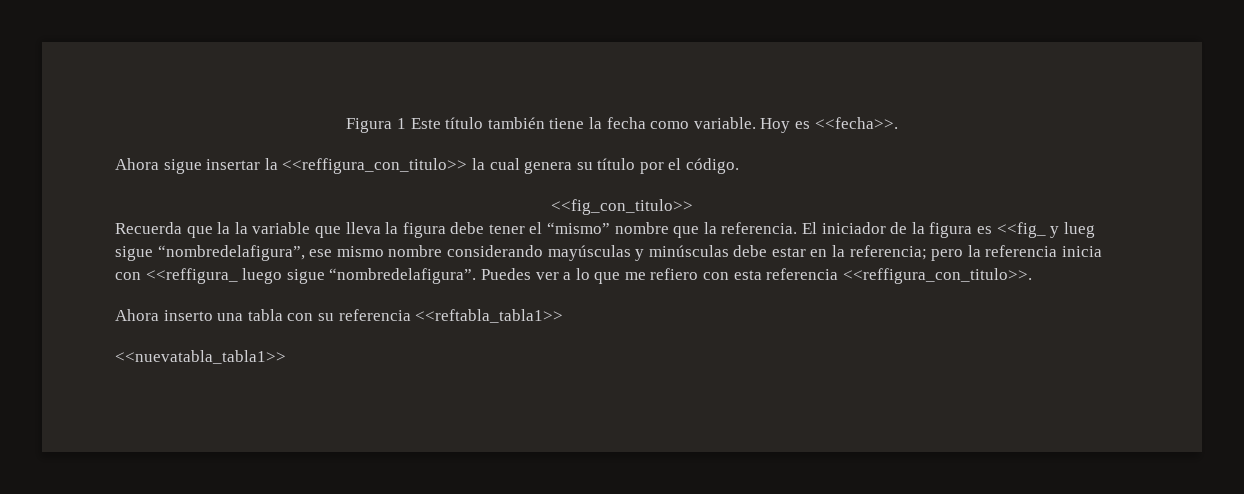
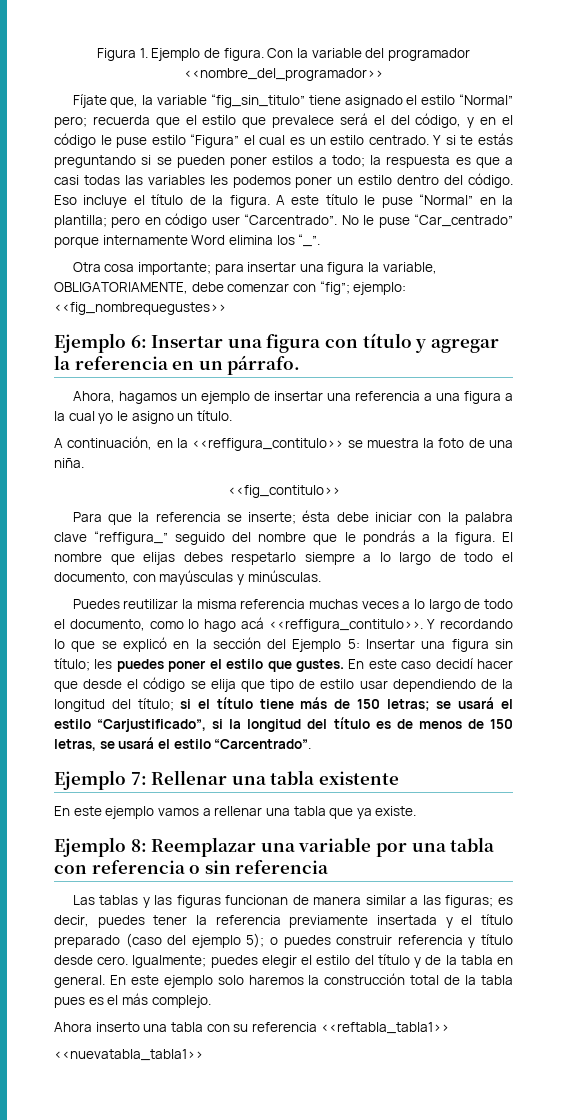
- Figura 1 Este título también tiene la fecha como variable. Hoy es <<fecha>>.
- Ahora sigue insertar la <<reffigura_con_titulo>> la cual genera su título por el código.
- <<fig_con_titulo>>
- Recuerda que la la variable que lleva la figura debe tener el “mismo” nombre que la referencia. El iniciador de la figura es <<fig_ y lueg sigue “nombredelafigura”, ese mismo nombre considerando mayúsculas y minúsculas debe estar en la referencia; pero la referencia inicia con <<reffigura_ luego sigue “nombredelafigura”. Puedes ver a lo que me refiero con esta referencia <<reffigura_con_titulo>>.
+ Figura 1. Ejemplo de figura. Con la variable del programador <<nombre_del_programador>>
+ Fíjate que, la variable “fig_sin_titulo” tiene asignado el estilo “Normal” pero; recuerda que el estilo que prevalece será el del código, y en el código le puse estilo “Figura” el cual es un estilo centrado. Y si te estás preguntando si se pueden poner estilos a todo; la respuesta es que a casi todas las variables les podemos poner un estilo dentro del código. Eso incluye el título de la figura. A este título le puse “Normal” en la plantilla; pero en código user “Carcentrado”. No le puse “Car_centrado” porque internamente Word elimina los “_”.
+ Otra cosa importante; para insertar una figura la variable, OBLIGATORIAMENTE, debe comenzar con “fig”; ejemplo: <<fig_nombrequegustes>>
+ Ejemplo 6: Insertar una figura con título y agregar la referencia en un párrafo.
+ Ahora, hagamos un ejemplo de insertar una referencia a una figura a la cual yo le asigno un título.
+ A continuación, en la <<reffigura_contitulo>> se muestra la foto de una niña.
+ <<fig_contitulo>>
+ Para que la referencia se inserte; ésta debe iniciar con la palabra clave “reffigura_” seguido del nombre que le pondrás a la figura. El nombre que elijas debes respetarlo siempre a lo largo de todo el documento, con mayúsculas y minúsculas.
+ Puedes reutilizar la misma referencia muchas veces a lo largo de todo el documento, como lo hago acá <<reffigura_contitulo>>. Y recordando lo que se explicó en la sección del Ejemplo 5: Insertar una figura sin título; les puedes poner el estilo que gustes. En este caso decidí hacer que desde el código se elija que tipo de estilo usar dependiendo de la longitud del título; si el título tiene más de 150 letras; se usará el estilo “Carjustificado”, si la longitud del título es de menos de 150 letras, se usará el estilo “Carcentrado”.
+ Ejemplo 7: Rellenar una tabla existente
+ En este ejemplo vamos a rellenar una tabla que ya existe.
+ Ejemplo 8: Reemplazar una variable por una tabla con referencia o sin referencia
+ Las tablas y las figuras funcionan de manera similar a las figuras; es decir, puedes tener la referencia previamente insertada y el título preparado (caso del ejemplo 5); o puedes construir referencia y título desde cero. Igualmente; puedes elegir el estilo del título y de la tabla en general. En este ejemplo solo haremos la construcción total de la tabla pues es el más complejo.

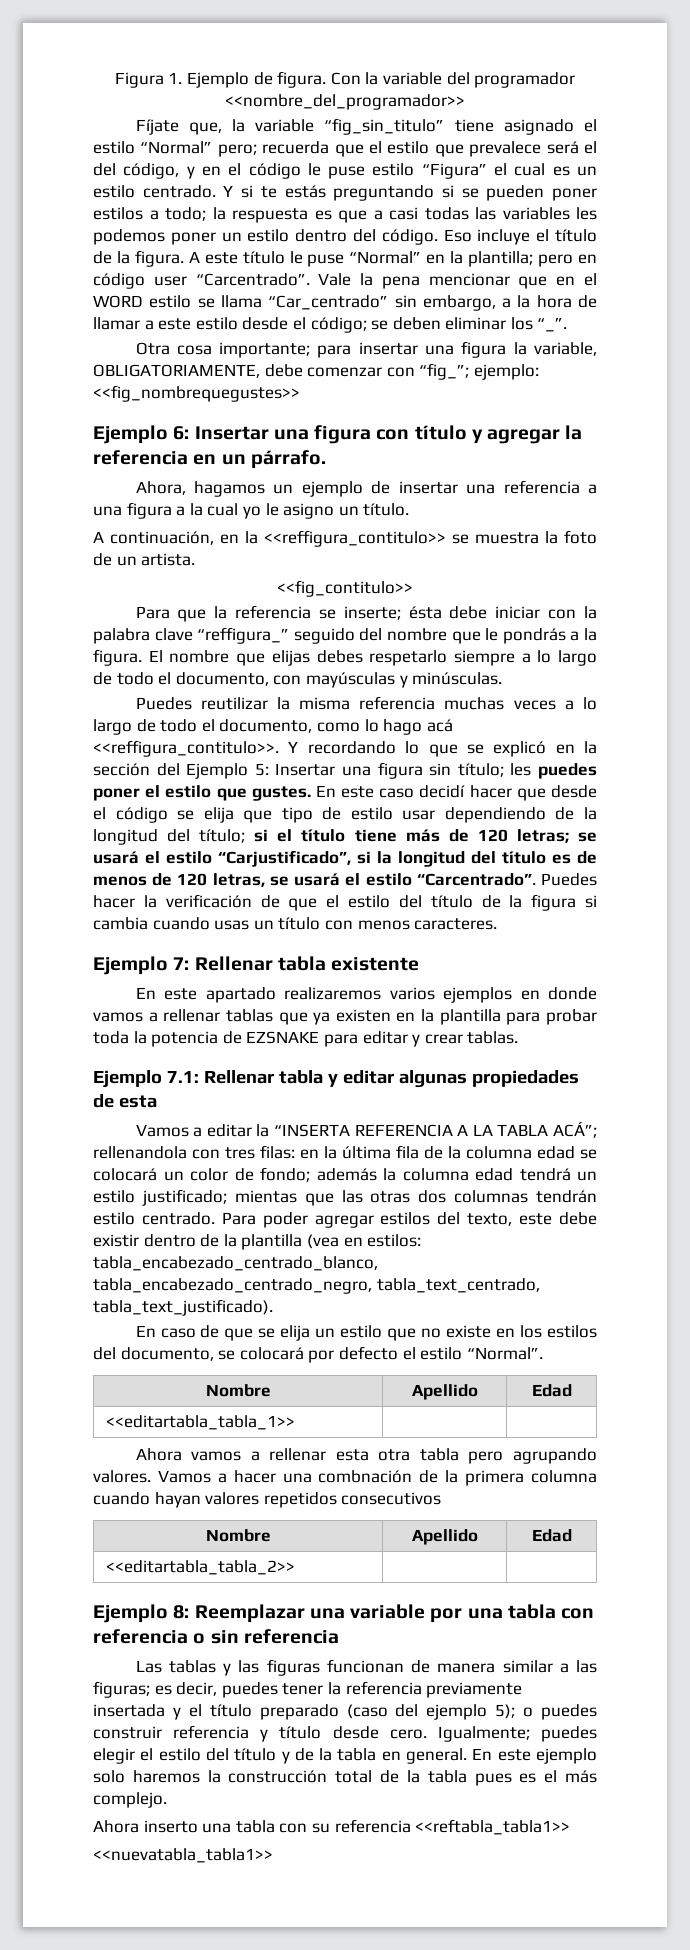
- No le puse “Car_centrado” porque internamente Word elimina los “_”.
+ Vale la pena mencionar que en el WORD estilo se llama “Car_centrado” sin embargo, a la hora de llamar a este estilo desde el código; se deben eliminar los “_”.
- Otra cosa importante; para insertar una figura la variable, OBLIGATORIAMENTE, debe comenzar con “fig”; ejemplo: <<fig_nombrequegustes>>
+ Otra cosa importante; para insertar una figura la variable, OBLIGATORIAMENTE, debe comenzar con “fig_”; ejemplo: <<fig_nombrequegustes>>
- A continuación, en la <<reffigura_contitulo>> se muestra la foto de una niña.
+ A continuación, en la <<reffigura_contitulo>> se muestra la foto de un artista.
- En este caso decidí hacer que desde el código se elija que tipo de estilo usar dependiendo de la longitud del título; si el título tiene más de 150 letras; se usará el estilo “Carjustificado”, si la longitud del título es de menos de 150 letras, se usará el estilo “Carcentrado”.
+ En este caso decidí hacer que desde el código se elija que tipo de estilo usar dependiendo de la longitud del título; si el título tiene más de 120 letras; se usará el estilo “Carjustificado”, si la longitud del título es de menos de 120 letras, se usará el estilo “Carcentrado”. Puedes hacer la verificación de que el estilo del título de la figura si cambia cuando usas un título con menos caracteres.
- Ejemplo 7: Rellenar una tabla existente
+ Ejemplo 7: Rellenar tabla existente
- En este ejemplo vamos a rellenar una tabla que ya existe.
+ En este apartado realizaremos varios ejemplos en donde vamos a rellenar tablas que ya existen en la plantilla para probar toda la potencia de EZSNAKE para editar y crear tablas.
+ Ejemplo 7.1: Rellenar tabla y editar algunas propiedades de esta
+ Vamos a editar la “INSERTA REFERENCIA A LA TABLA ACÁ”; rellenandola con tres filas: en la última fila de la columna edad se colocará un color de fondo; además la columna edad tendrá un estilo justificado; mientas que las otras dos columnas tendrán estilo centrado. Para poder agregar estilos del texto, este debe existir dentro de la plantilla (vea en estilos: tabla_encabezado_centrado_blanco, tabla_encabezado_centrado_negro, tabla_text_centrado, tabla_text_justificado).
+ En caso de que se elija un estilo que no existe en los estilos del documento, se colocará por defecto el estilo “Normal”.
+ Nombre | Apellido | Edad
+ <<editartabla_tabla_1>> | |
+ Ahora vamos a rellenar esta otra tabla pero agrupando valores. Vamos a hacer una combnación de la primera columna cuando hayan valores repetidos consecutivos
+ Nombre | Apellido | Edad
+ <<editartabla_tabla_2>> | |

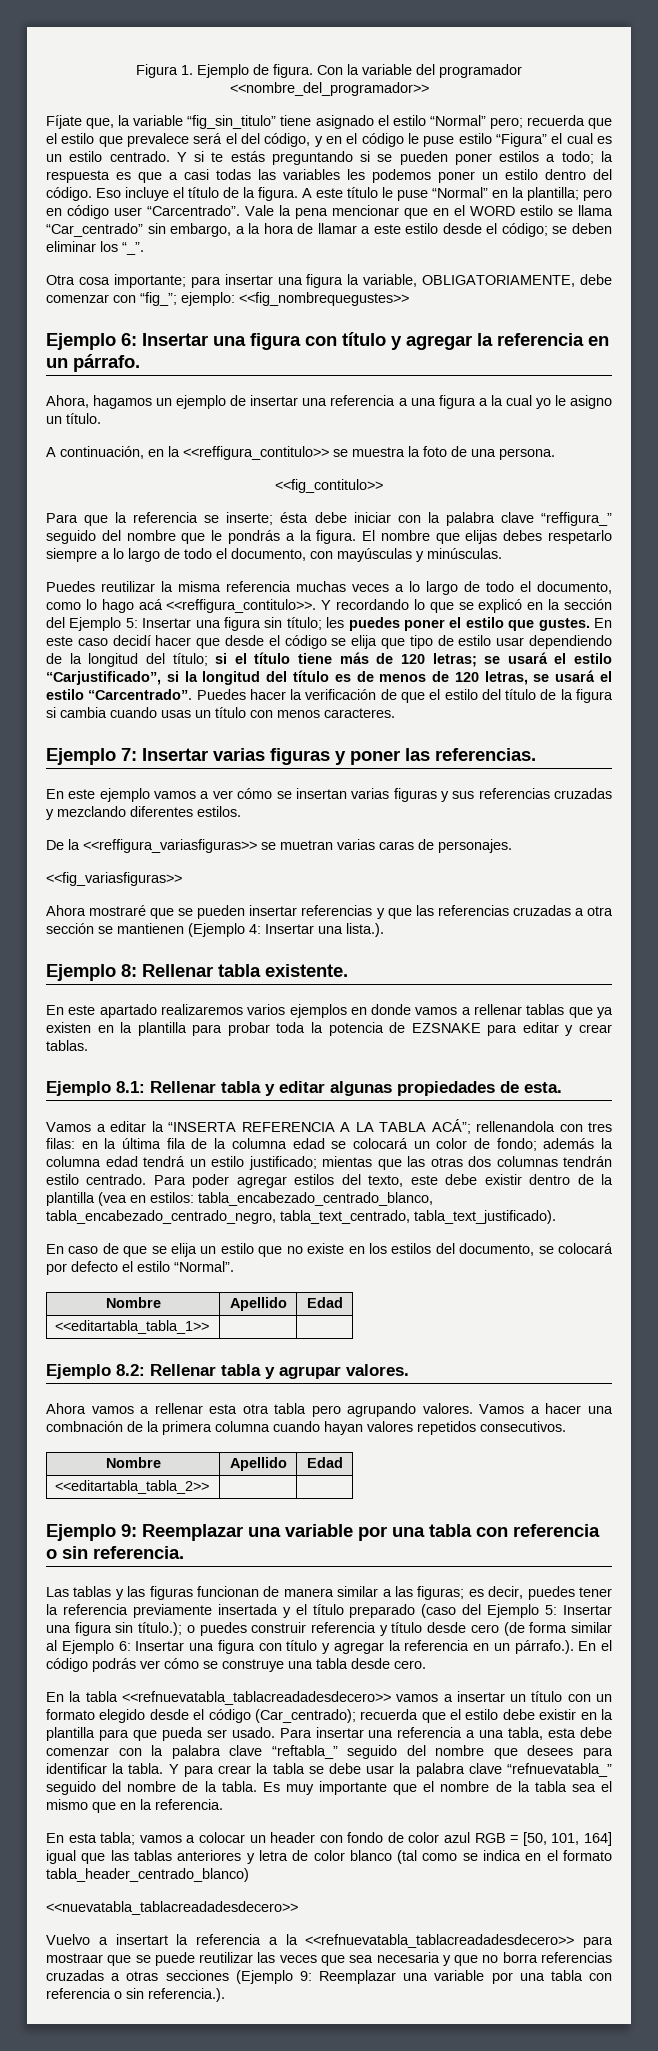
- A continuación, en la <<reffigura_contitulo>> se muestra la foto de un artista.
+ A continuación, en la <<reffigura_contitulo>> se muestra la foto de una persona.
- Ejemplo 7: Rellenar tabla existente
+ Ejemplo 7: Insertar varias figuras y poner las referencias.
+ En este ejemplo vamos a ver cómo se insertan varias figuras y sus referencias cruzadas y mezclando diferentes estilos.
+ De la <<reffigura_variasfiguras>> se muetran varias caras de personajes.
+ <<fig_variasfiguras>>
+ Ahora mostraré que se pueden insertar referencias y que las referencias cruzadas a otra sección se mantienen (Ejemplo 4: Insertar una lista.).
+ Ejemplo 8: Rellenar tabla existente.
- Ejemplo 7.1: Rellenar tabla y editar algunas propiedades de esta
+ Ejemplo 8.1: Rellenar tabla y editar algunas propiedades de esta.
+ Ejemplo 8.2: Rellenar tabla y agrupar valores.
- Vamos a hacer una combnación de la primera columna cuando hayan valores repetidos consecutivos
+ Vamos a hacer una combnación de la primera columna cuando hayan valores repetidos consecutivos.
- Ejemplo 8: Reemplazar una variable por una tabla con referencia o sin referencia
+ Ejemplo 9: Reemplazar una variable por una tabla con referencia o sin referencia.
- Las tablas y las figuras funcionan de manera similar a las figuras; es decir, puedes tener la referencia previamente insertada y el título preparado (caso del ejemplo 5); o puedes construir referencia y título desde cero. Igualmente; puedes elegir el estilo del título y de la tabla en general. En este ejemplo solo haremos la construcción total de la tabla pues es el más complejo.
- Ahora inserto una tabla con su referencia <<reftabla_tabla1>>
- <<nuevatabla_tabla1>>
+ Las tablas y las figuras funcionan de manera similar a las figuras; es decir, puedes tener la referencia previamente insertada y el título preparado (caso del Ejemplo 5: Insertar una figura sin título.); o puedes construir referencia y título desde cero (de forma similar al Ejemplo 6: Insertar una figura con título y agregar la referencia en un párrafo.). En el código podrás ver cómo se construye una tabla desde cero.
+ En la tabla <<refnuevatabla_tablacreadadesdecero>> vamos a insertar un título con un formato elegido desde el código (Car_centrado); recuerda que el estilo debe existir en la plantilla para que pueda ser usado. Para insertar una referencia a una tabla, esta debe comenzar con la palabra clave “reftabla_” seguido del nombre que desees para identificar la tabla. Y para crear la tabla se debe usar la palabra clave “refnuevatabla_” seguido del nombre de la tabla. Es muy importante que el nombre de la tabla sea el mismo que en la referencia.
+ En esta tabla; vamos a colocar un header con fondo de color azul RGB = [50, 101, 164] igual que las tablas anteriores y letra de color blanco (tal como se indica en el formato tabla_header_centrado_blanco)
+ <<nuevatabla_tablacreadadesdecero>>
+ Vuelvo a insertart la referencia a la <<refnuevatabla_tablacreadadesdecero>> para mostraar que se puede reutilizar las veces que sea necesaria y que no borra referencias cruzadas a otras secciones (Ejemplo 9: Reemplazar una variable por una tabla con referencia o sin referencia.).

